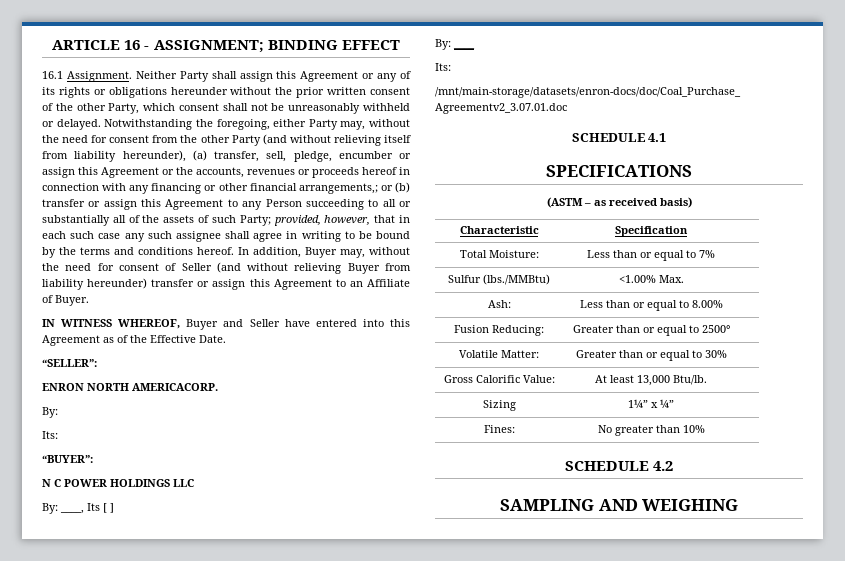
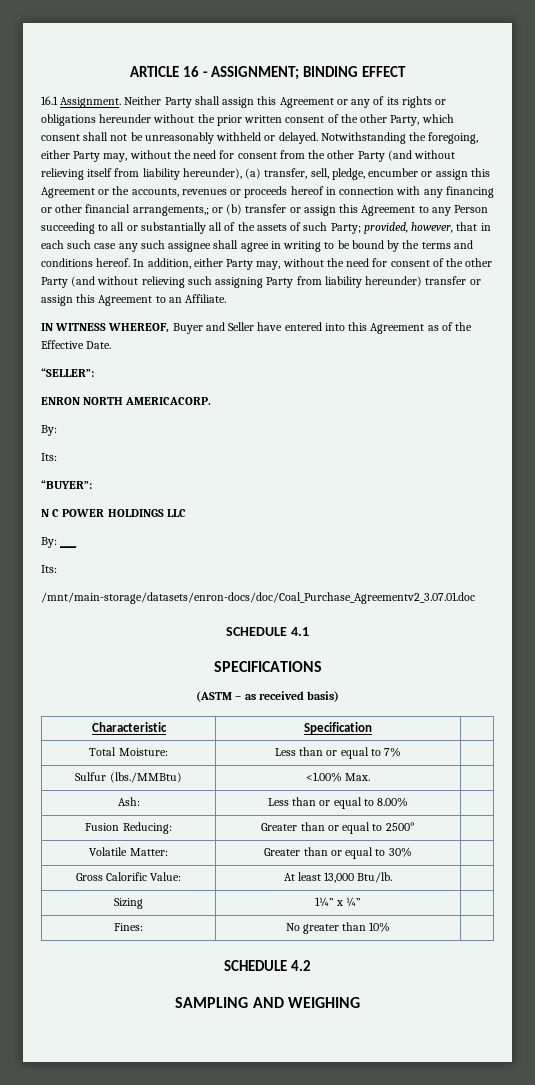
- In addition, Buyer may, without the need for consent of Seller (and without relieving Buyer from liability hereunder) transfer or assign this Agreement to an Affiliate of Buyer.
+ In addition, either Party may, without the need for consent of the other Party (and without relieving such assigning Party from liability hereunder) transfer or assign this Agreement to an Affiliate.
- By: ____, Its [ ]

